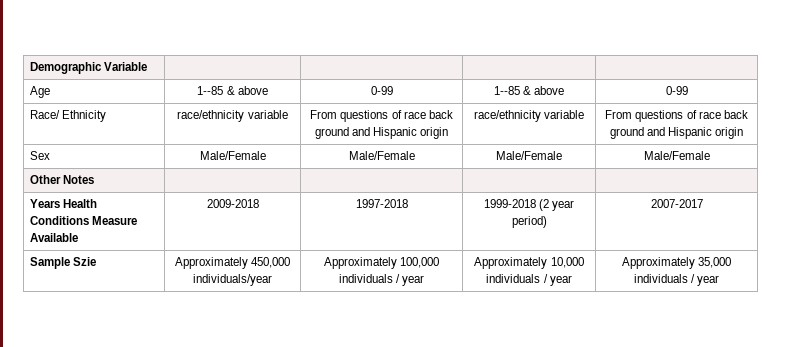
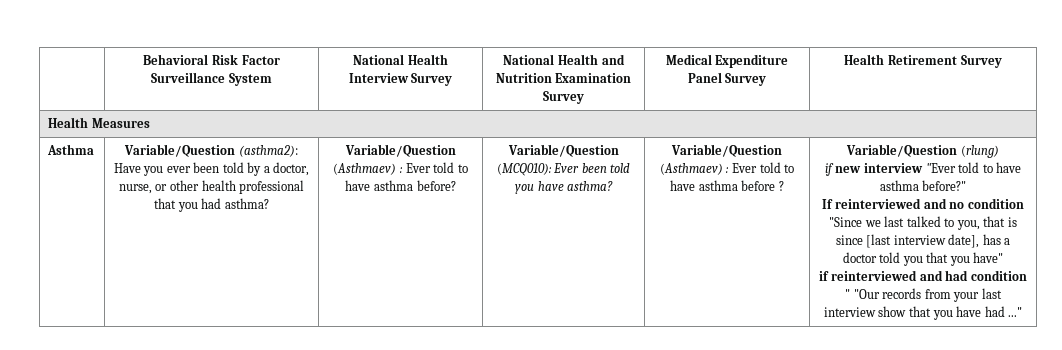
- Demographic Variable | | | |
- Age | 1--85 & above | 0-99 | 1--85 & above | 0-99
- Race/ Ethnicity | race/ethnicity variable | From questions of race back ground and Hispanic origin | race/ethnicity variable | From questions of race back ground and Hispanic origin
- Sex | Male/Female | Male/Female | Male/Female | Male/Female
- Other Notes | | | |
- Years Health Conditions Measure Available | 2009-2018 | 1997-2018 | 1999-2018 (2 year period) | 2007-2017
- Sample Szie | Approximately 450,000 individuals/year | Approximately 100,000 individuals / year | Approximately 10,000 individuals / year | Approximately 35,000 individuals / year
+ | Behavioral Risk Factor Surveillance System | National Health Interview Survey | National Health and Nutrition Examination Survey | Medical Expenditure Panel Survey | Health Retirement Survey
+ Health Measures
+ Asthma | Variable/Question (asthma2): Have you ever been told by a doctor, nurse, or other health professional that you had asthma? | Variable/Question (Asthmaev) : Ever told to have asthma before? | Variable/Question (MCQ010): Ever been told you have asthma? | Variable/Question (Asthmaev) : Ever told to have asthma before ? | Variable/Question (rlung)
+ if new interview "Ever told to have asthma before?"
+ If reinterviewed and no condition "Since we last talked to you, that is since [last interview date], has a doctor told you that you have"
+ if reinterviewed and had condition " "Our records from your last interview show that you have had ..."

